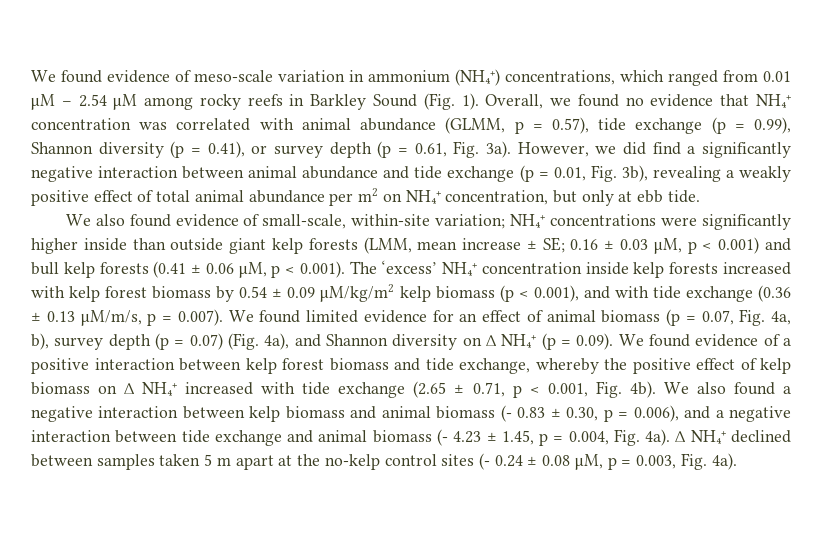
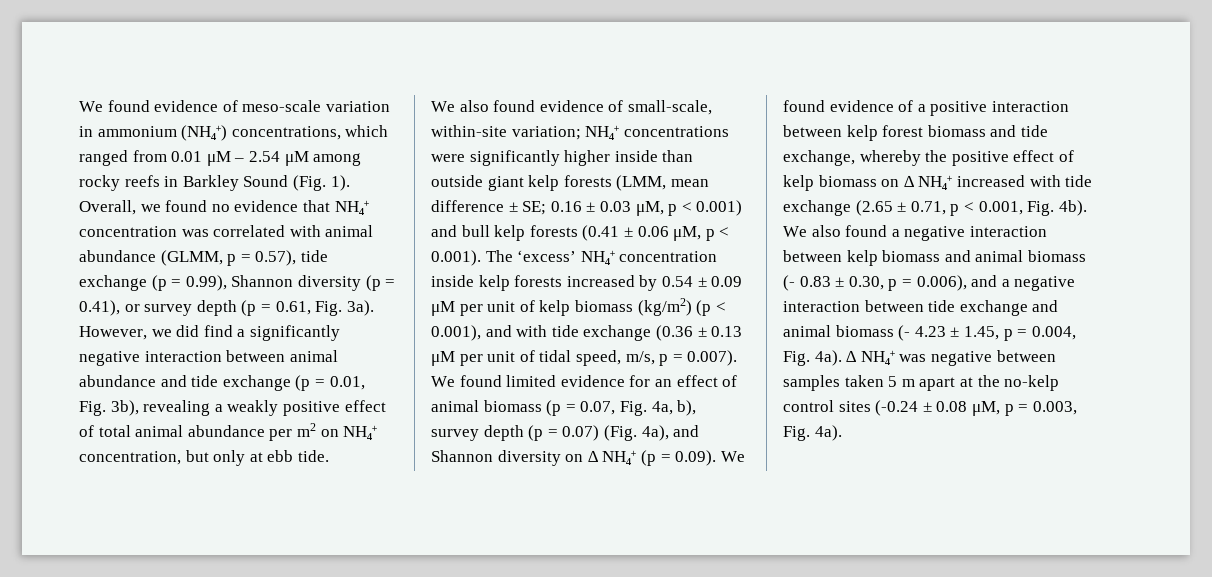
- NH₄⁺ concentrations were significantly higher inside than outside giant kelp forests (LMM, mean increase ± SE;
+ NH₄⁺ concentrations were significantly higher inside than outside giant kelp forests (LMM, mean difference ± SE;
- 0.16 ± 0.03 μM, p < 0.001) and bull kelp forests (0.41 ± 0.06 μM, p < 0.001). The ‘excess’ NH₄⁺ concentration inside kelp forests increased with kelp forest biomass by 0.54 ± 0.09 μM/kg/m2 kelp biomass (p < 0.001), and with tide exchange (0.36 ± 0.13 μM/m/s, p = 0.007). We found limited evidence for an effect of animal biomass (p = 0.07, Fig. 4a, b), survey depth (p = 0.07) (Fig. 4a), and Shannon diversity on ∆ NH₄⁺ (p = 0.09). We found evidence of a positive interaction between kelp forest biomass and tide exchange, whereby the positive effect of kelp biomass on ∆ NH₄⁺ increased with tide exchange (2.65 ± 0.71, p < 0.001, Fig. 4b).
+ 0.16 ± 0.03 μM, p < 0.001) and bull kelp forests (0.41 ± 0.06 μM, p < 0.001). The ‘excess’ NH₄⁺ concentration inside kelp forests increased by 0.54 ± 0.09 μM per unit of kelp biomass (kg/m2) (p < 0.001), and with tide exchange (0.36 ± 0.13 μM per unit of tidal speed, m/s, p = 0.007). We found limited evidence for an effect of animal biomass (p = 0.07, Fig. 4a, b), survey depth (p = 0.07) (Fig. 4a), and Shannon diversity on ∆ NH₄⁺ (p = 0.09). We found evidence of a positive interaction between kelp forest biomass and tide exchange, whereby the positive effect of kelp biomass on ∆ NH₄⁺ increased with tide exchange (2.65 ± 0.71, p < 0.001, Fig. 4b).
- ∆ NH₄⁺ declined between samples taken 5 m apart at the no-kelp control sites (- 0.24 ± 0.08 μM, p = 0.003, Fig. 4a).
+ ∆ NH₄⁺ was negative between samples taken 5 m apart at the no-kelp control sites (-0.24 ± 0.08 μM, p = 0.003, Fig. 4a).

